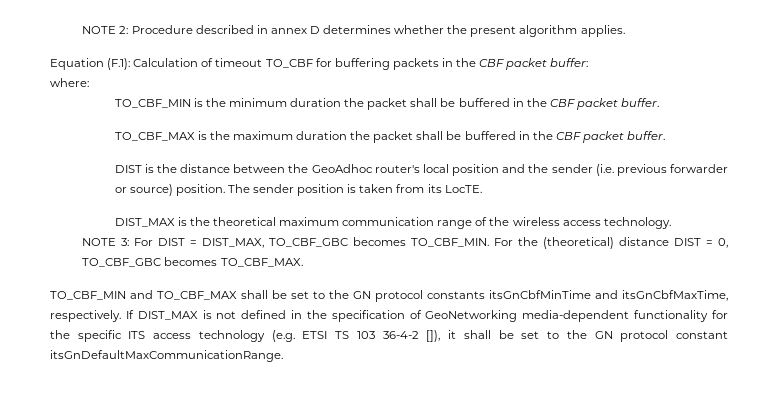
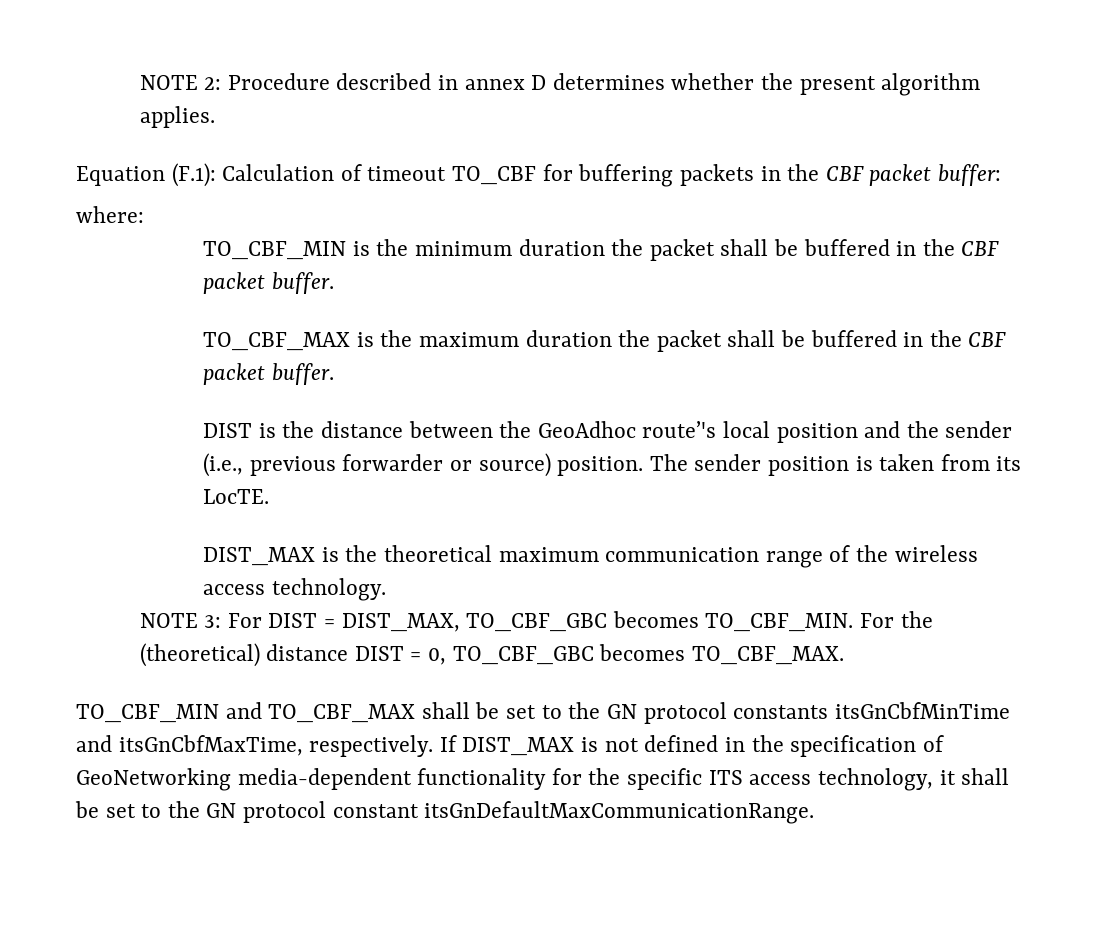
- DIST is the distance between the GeoAdhoc router's local position and the sender (i.e. previous forwarder or source) position.
+ DIST is the distance between the GeoAdhoc route’'s local position and the sender (i.e., previous forwarder or source) position.
- If DIST_MAX is not defined in the specification of GeoNetworking media-dependent functionality for the specific ITS access technology (e.g. ETSI TS 103 36-4-2 []), it shall be set to the GN protocol constant itsGnDefaultMaxCommunicationRange.
+ If DIST_MAX is not defined in the specification of GeoNetworking media-dependent functionality for the specific ITS access technology, it shall be set to the GN protocol constant itsGnDefaultMaxCommunicationRange.

